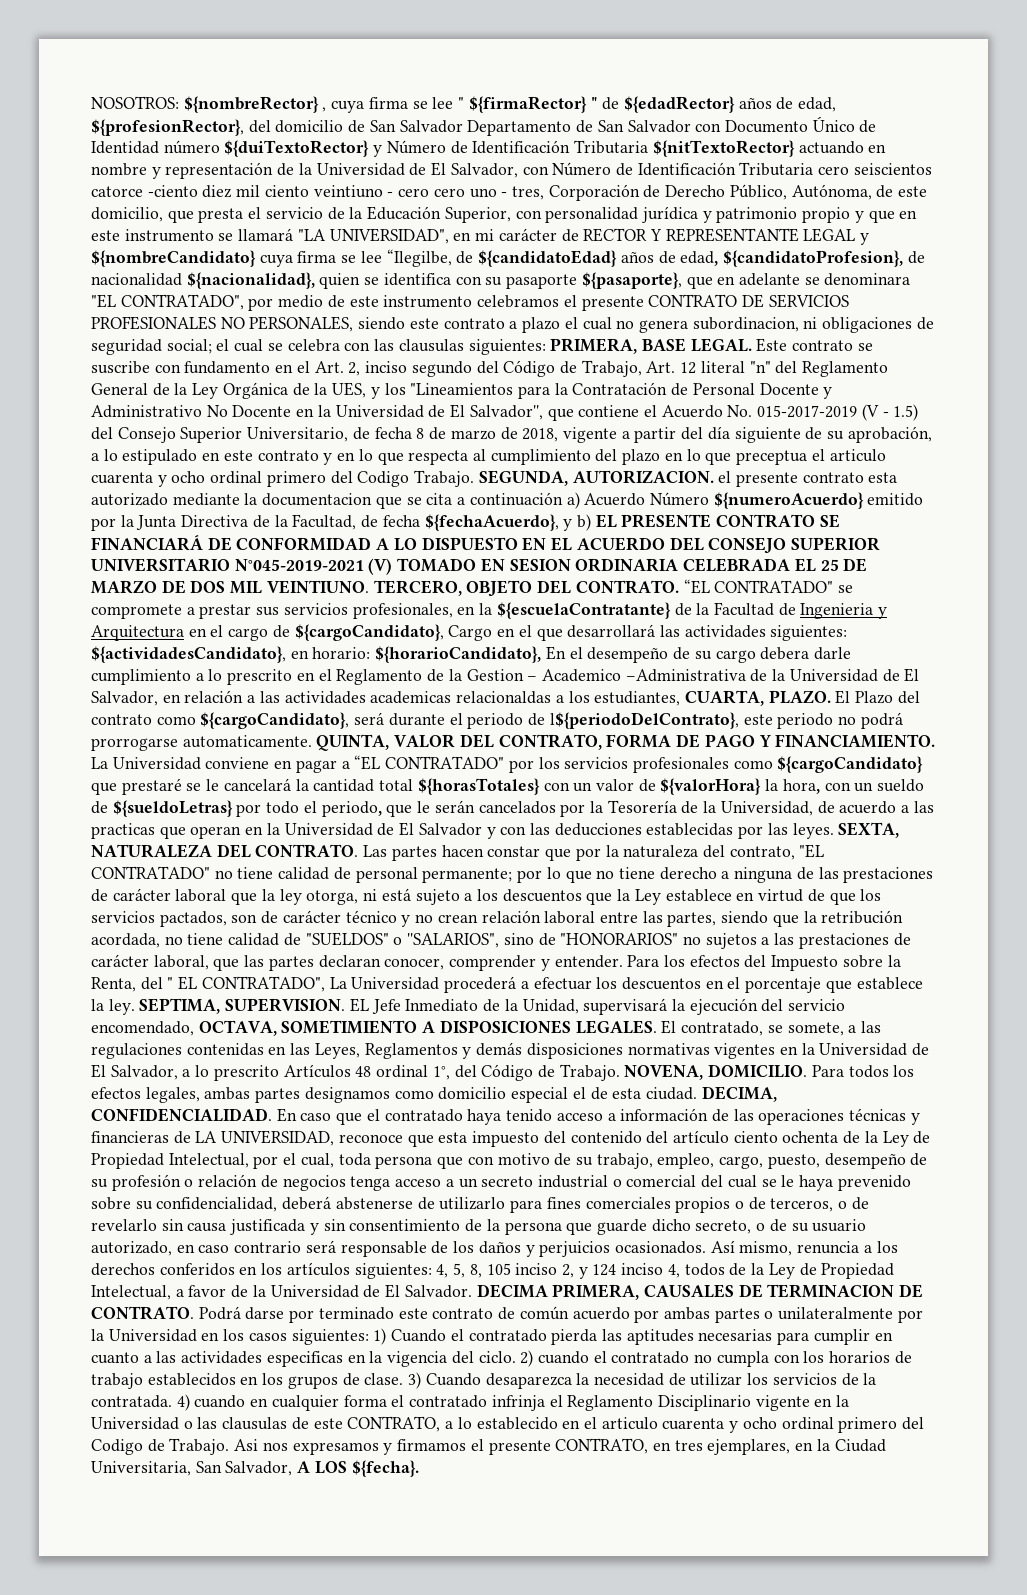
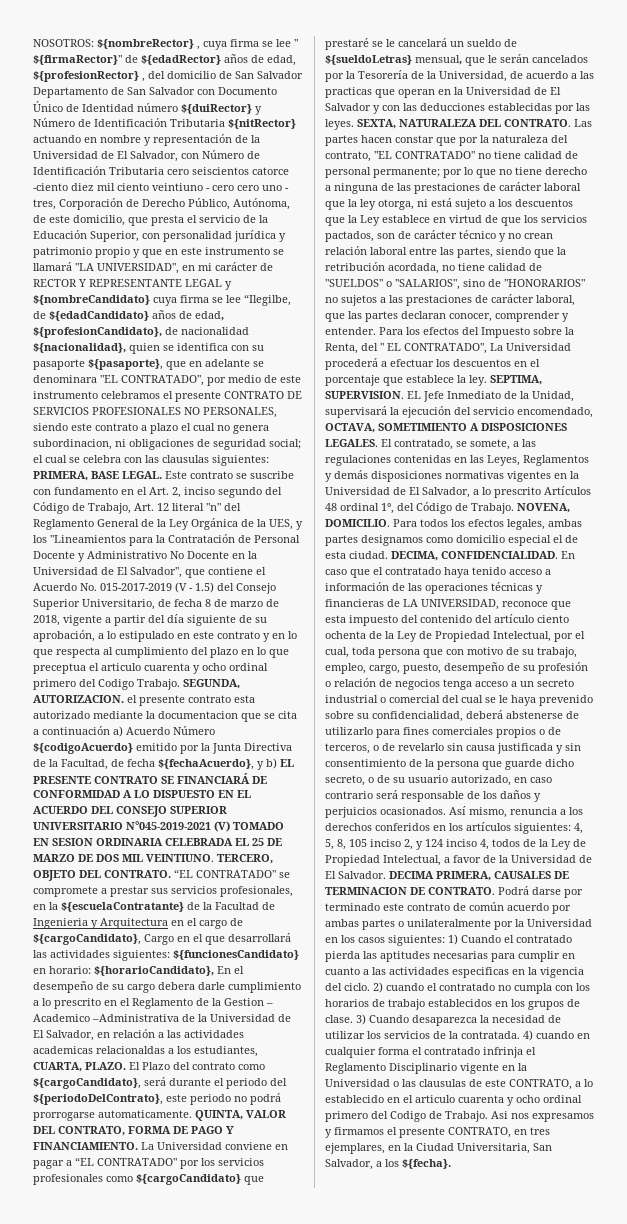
- ${nombreRector} , cuya firma se lee " ${firmaRector} " de ${edadRector} años de edad, ${profesionRector}, del domicilio de San Salvador Departamento de San Salvador con Documento Único de Identidad número ${duiTextoRector} y Número de Identificación Tributaria ${nitTextoRector} actuando en nombre y representación de la Universidad de El Salvador, con Número de Identificación Tributaria cero seiscientos catorce -ciento diez mil ciento veintiuno - cero cero uno - tres, Corporación de Derecho Público, Autónoma, de este domicilio, que presta el servicio de la Educación Superior, con personalidad jurídica y patrimonio propio y que en este instrumento se llamará "LA UNIVERSIDAD", en mi carácter de RECTOR Y REPRESENTANTE LEGAL y ${nombreCandidato} cuya firma se lee “Ilegilbe, de ${candidatoEdad} años de edad, ${candidatoProfesion}, de nacionalidad ${nacionalidad}, quien se identifica con su pasaporte ${pasaporte}, que en adelante se denominara "EL CONTRATADO", por medio de este instrumento celebramos el presente CONTRATO DE SERVICIOS PROFESIONALES NO PERSONALES, siendo este contrato a plazo el cual no genera subordinacion, ni obligaciones de seguridad social;
+ ${nombreRector} , cuya firma se lee " ${firmaRector}" de ${edadRector} años de edad, ${profesionRector} , del domicilio de San Salvador Departamento de San Salvador con Documento Único de Identidad número ${duiRector} y Número de Identificación Tributaria ${nitRector} actuando en nombre y representación de la Universidad de El Salvador, con Número de Identificación Tributaria cero seiscientos catorce -ciento diez mil ciento veintiuno - cero cero uno - tres, Corporación de Derecho Público, Autónoma, de este domicilio, que presta el servicio de la Educación Superior, con personalidad jurídica y patrimonio propio y que en este instrumento se llamará "LA UNIVERSIDAD", en mi carácter de RECTOR Y REPRESENTANTE LEGAL y ${nombreCandidato} cuya firma se lee “Ilegilbe, de ${edadCandidato} años de edad, ${profesionCandidato}, de nacionalidad ${nacionalidad}, quien se identifica con su pasaporte ${pasaporte}, que en adelante se denominara "EL CONTRATADO", por medio de este instrumento celebramos el presente CONTRATO DE SERVICIOS PROFESIONALES NO PERSONALES, siendo este contrato a plazo el cual no genera subordinacion, ni obligaciones de seguridad social;
- SEGUNDA, AUTORIZACION. el presente contrato esta autorizado mediante la documentacion que se cita a continuación a) Acuerdo Número ${numeroAcuerdo} emitido por la Junta Directiva de la Facultad, de fecha ${fechaAcuerdo}, y b) EL PRESENTE CONTRATO SE FINANCIARÁ DE CONFORMIDAD A LO DISPUESTO EN EL ACUERDO DEL CONSEJO SUPERIOR UNIVERSITARIO N°045-2019-2021 (V) TOMADO EN SESION ORDINARIA CELEBRADA EL 25 DE MARZO DE DOS MIL VEINTIUNO.
+ SEGUNDA, AUTORIZACION. el presente contrato esta autorizado mediante la documentacion que se cita a continuación a) Acuerdo Número ${codigoAcuerdo} emitido por la Junta Directiva de la Facultad, de fecha ${fechaAcuerdo}, y b) EL PRESENTE CONTRATO SE FINANCIARÁ DE CONFORMIDAD A LO DISPUESTO EN EL ACUERDO DEL CONSEJO SUPERIOR UNIVERSITARIO N°045-2019-2021 (V) TOMADO EN SESION ORDINARIA CELEBRADA EL 25 DE MARZO DE DOS MIL VEINTIUNO.
- ${actividadesCandidato}, en horario:
+ ${funcionesCandidato} en horario:
- El Plazo del contrato como ${cargoCandidato}, será durante el periodo de l${periodoDelContrato}, este periodo no podrá prorrogarse automaticamente.
+ El Plazo del contrato como ${cargoCandidato}, será durante el periodo del ${periodoDelContrato}, este periodo no podrá prorrogarse automaticamente.
- La Universidad conviene en pagar a “EL CONTRATADO" por los servicios profesionales como ${cargoCandidato} que prestaré se le cancelará la cantidad total ${horasTotales} con un valor de ${valorHora} la hora, con un sueldo de ${sueldoLetras} por todo el periodo, que le serán cancelados por la Tesorería de la Universidad, de acuerdo a las practicas que operan en la Universidad de El Salvador y con las deducciones establecidas por las leyes.
+ La Universidad conviene en pagar a “EL CONTRATADO" por los servicios profesionales como ${cargoCandidato} que prestaré se le cancelará un sueldo de ${sueldoLetras} mensual, que le serán cancelados por la Tesorería de la Universidad, de acuerdo a las practicas que operan en la Universidad de El Salvador y con las deducciones establecidas por las leyes.
- Asi nos expresamos y firmamos el presente CONTRATO, en tres ejemplares, en la Ciudad Universitaria, San Salvador, A LOS ${fecha}.
+ Asi nos expresamos y firmamos el presente CONTRATO, en tres ejemplares, en la Ciudad Universitaria, San Salvador, a los ${fecha}.

